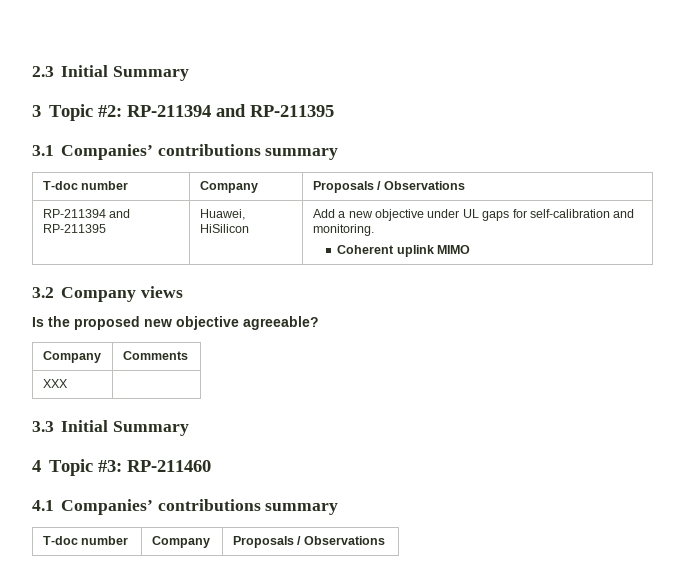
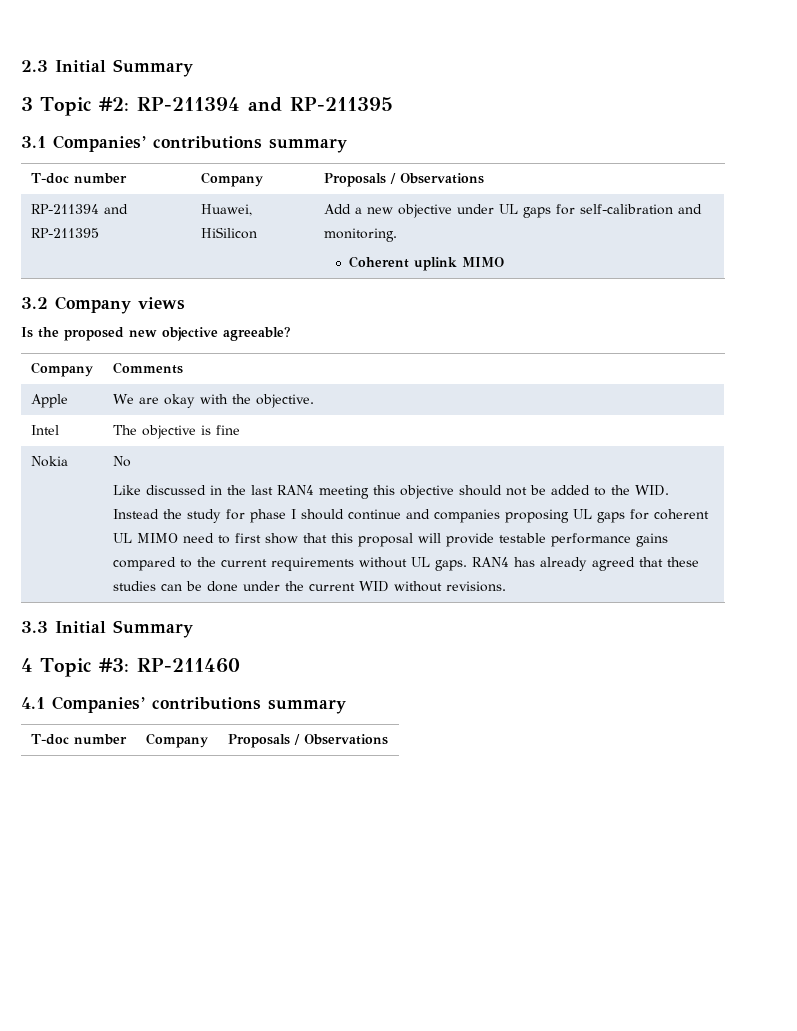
- XXX |
+ Apple | We are okay with the objective.
+ Intel | The objective is fine
+ Nokia | No
+ Like discussed in the last RAN4 meeting this objective should not be added to the WID. Instead the study for phase I should continue and companies proposing UL gaps for coherent UL MIMO need to first show that this proposal will provide testable performance gains compared to the current requirements without UL gaps. RAN4 has already agreed that these studies can be done under the current WID without revisions.

